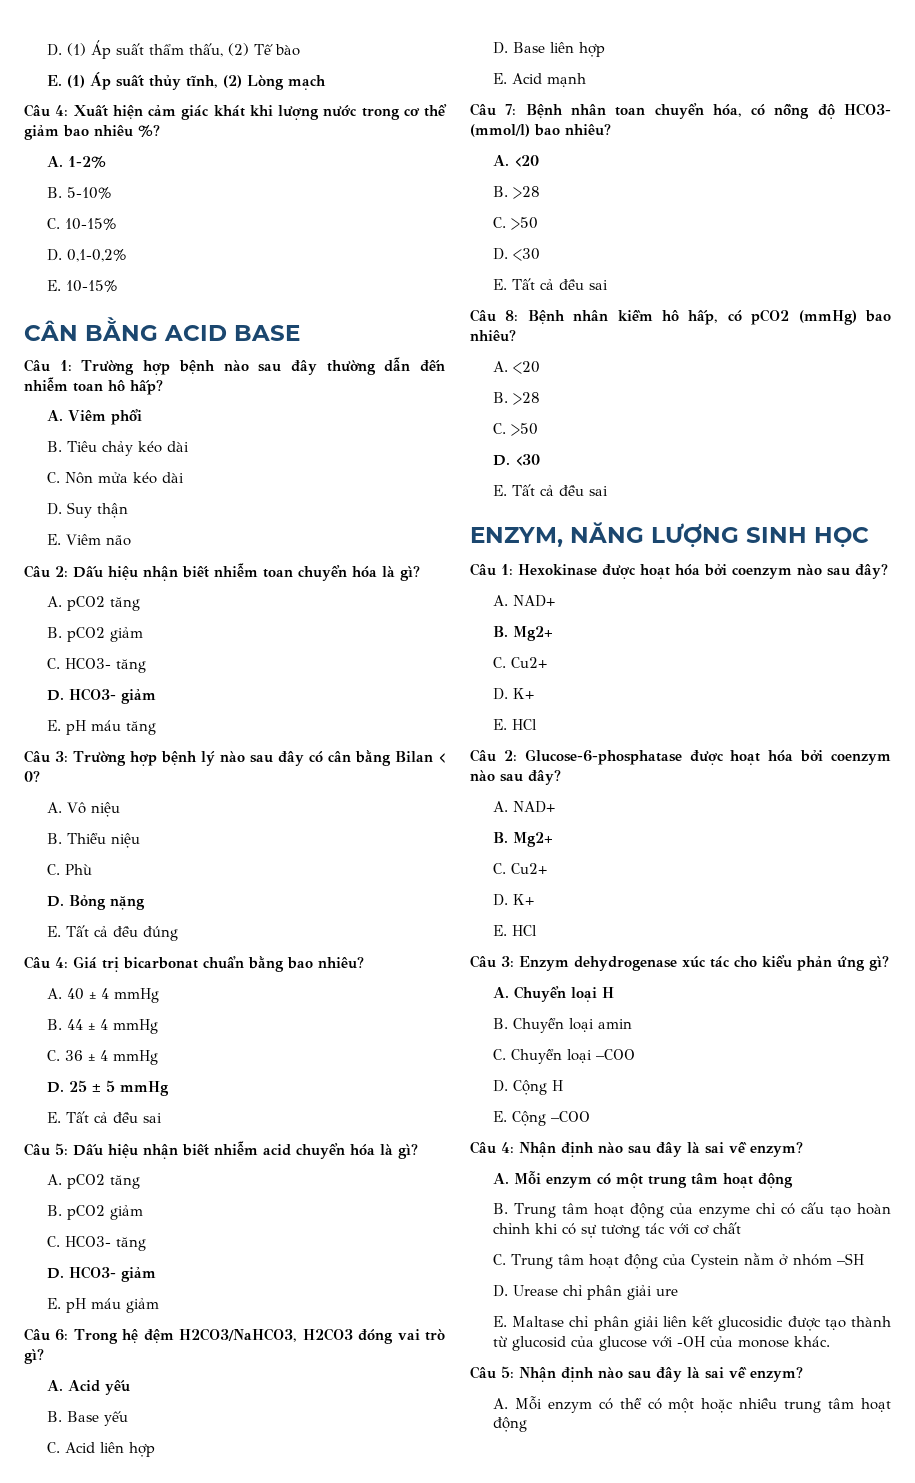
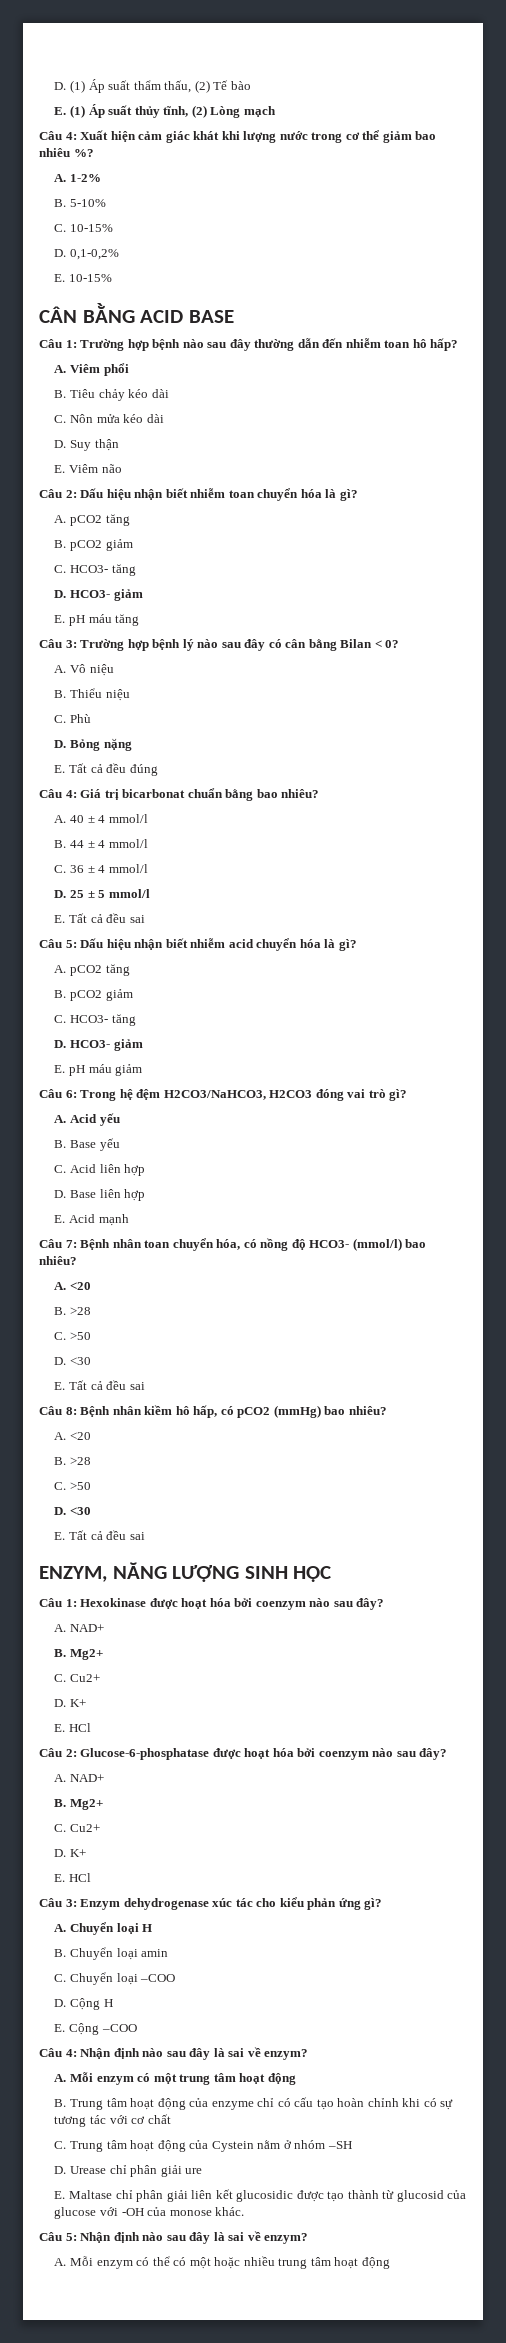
- A. 40 ± 4 mmHg
+ A. 40 ± 4 mmol/l
- B. 44 ± 4 mmHg
+ B. 44 ± 4 mmol/l
- C. 36 ± 4 mmHg
+ C. 36 ± 4 mmol/l
- D. 25 ± 5 mmHg
+ D. 25 ± 5 mmol/l

